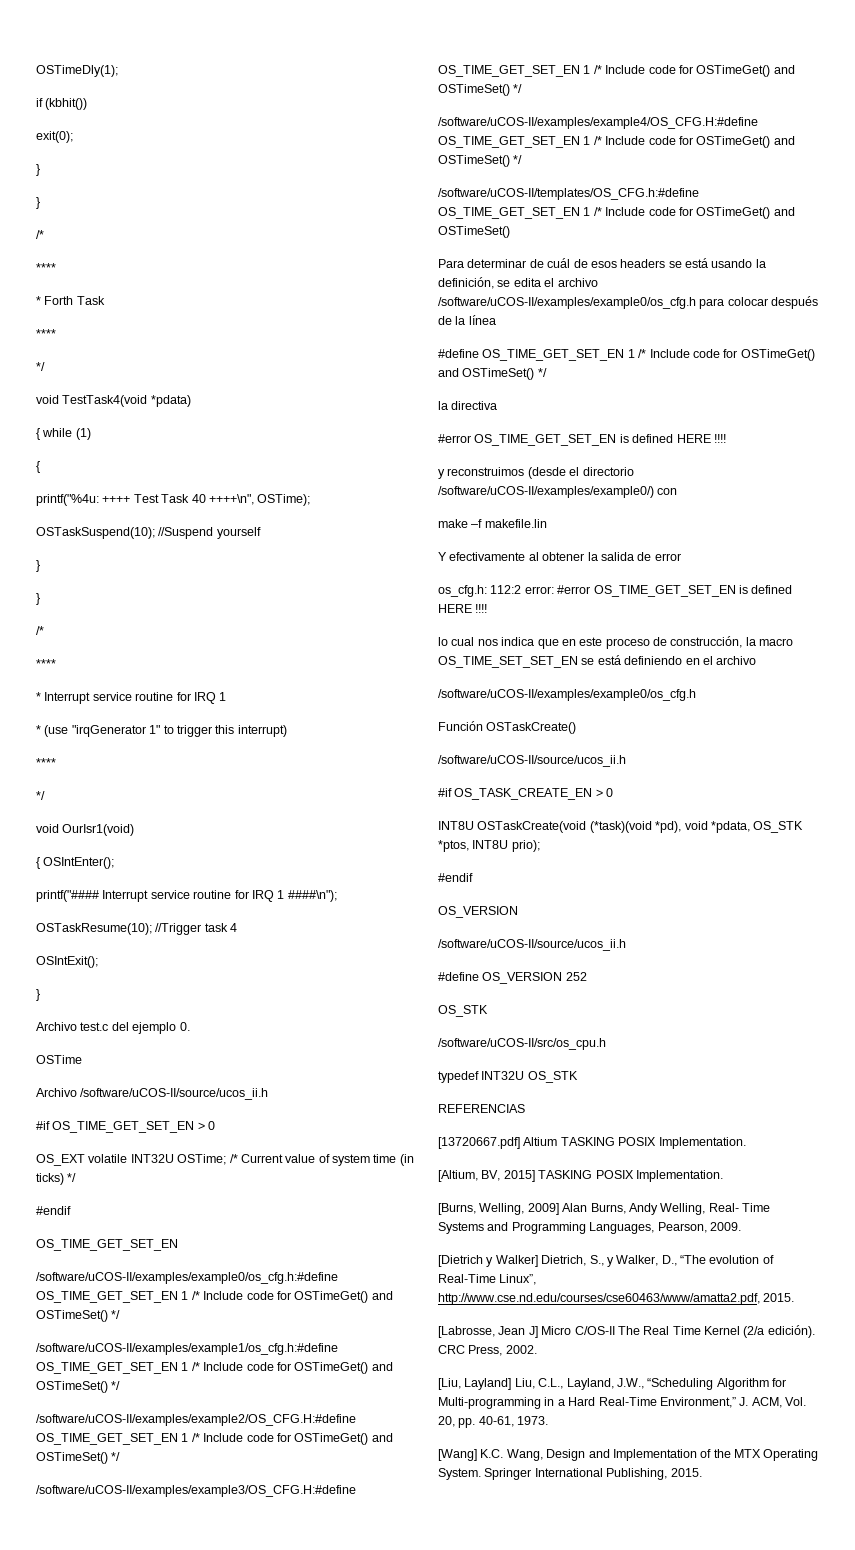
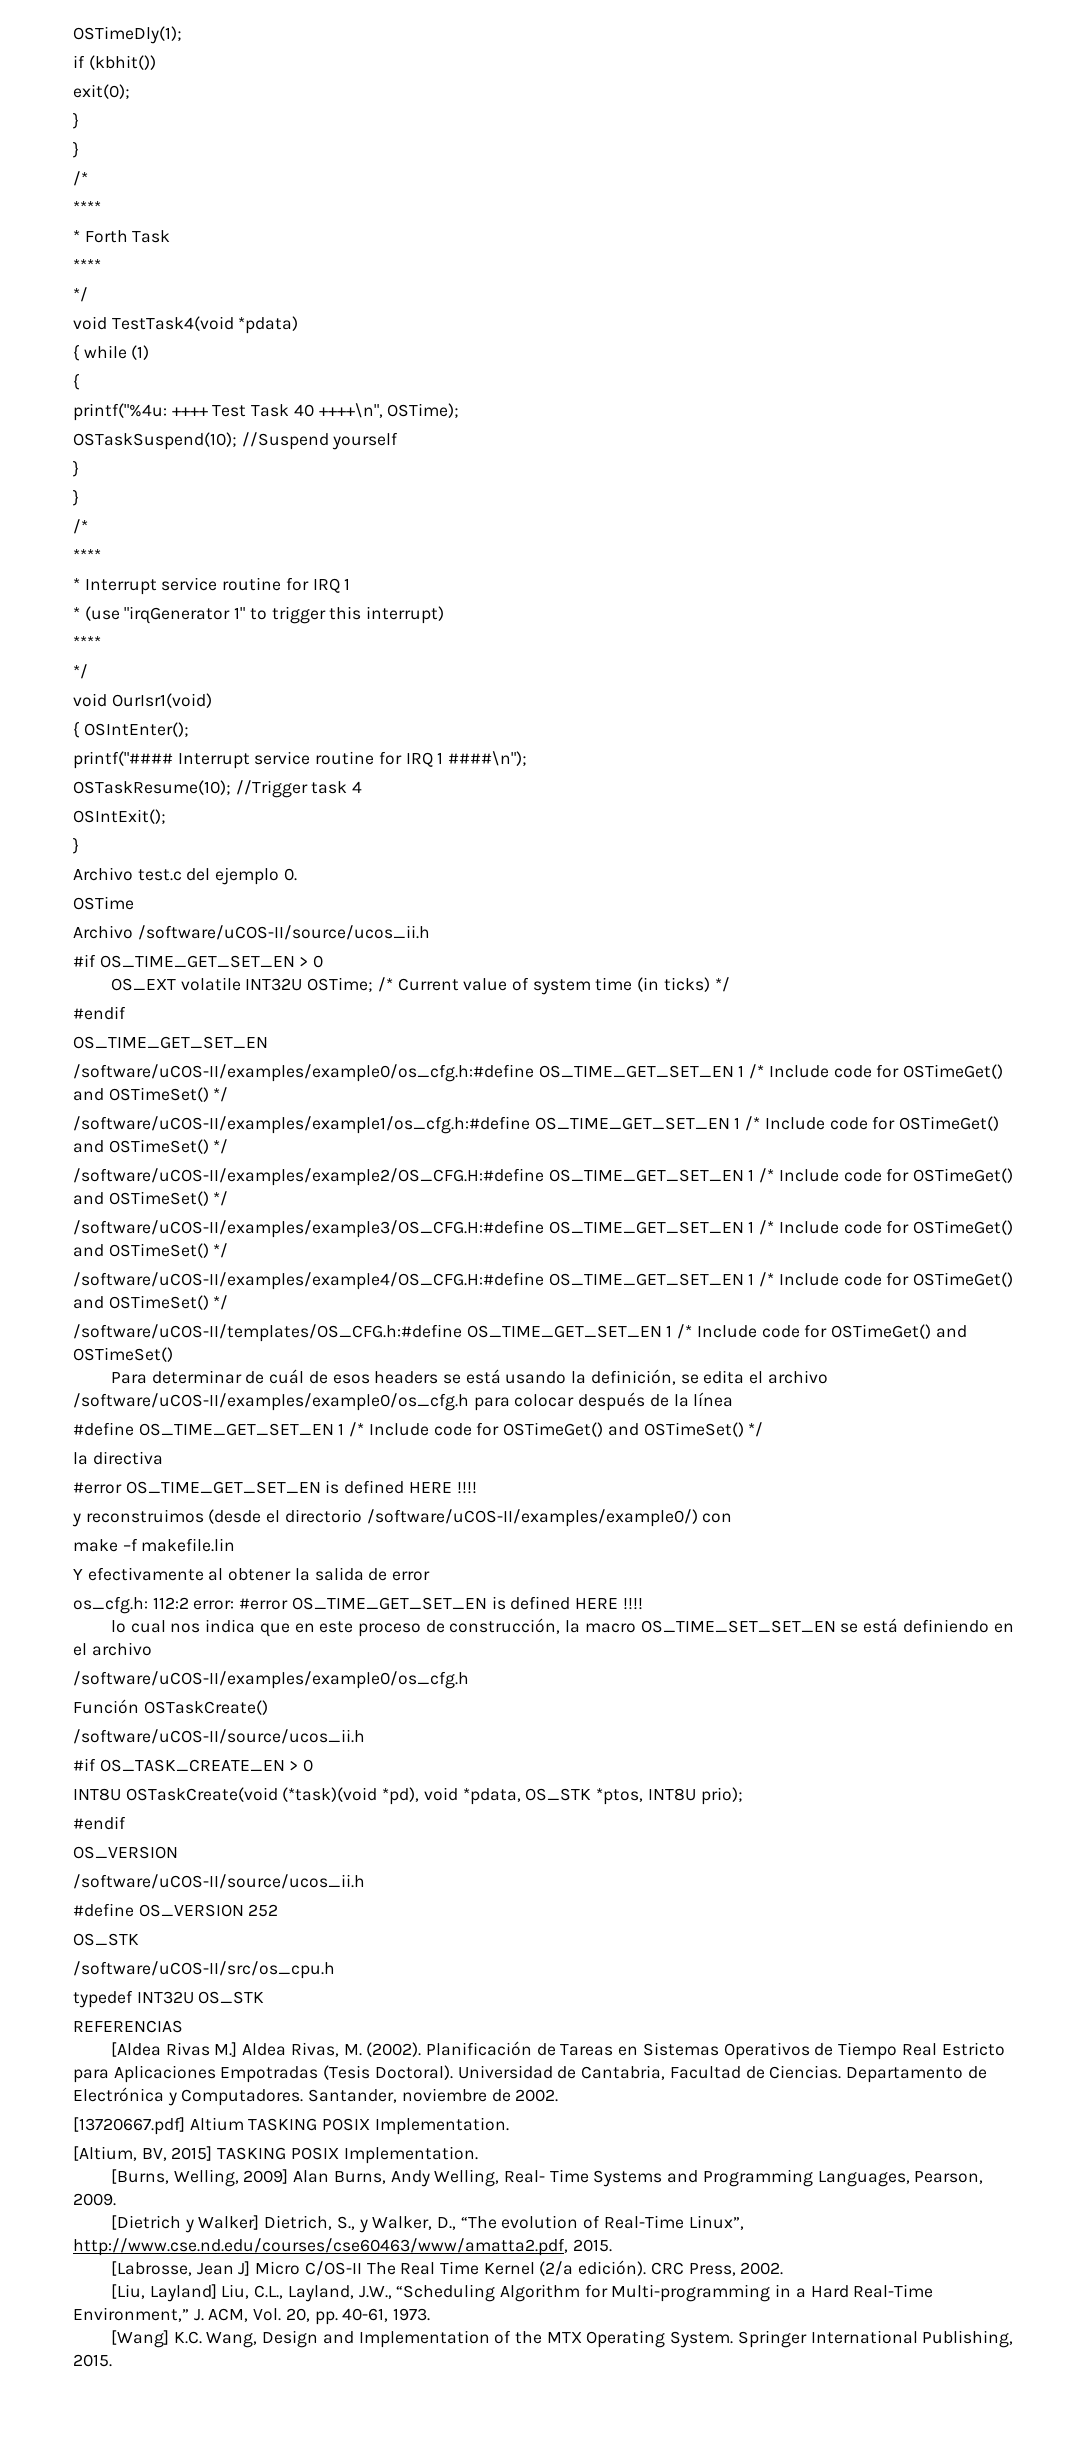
+ [Aldea Rivas M.] Aldea Rivas, M. (2002). Planificación de Tareas en Sistemas Operativos de Tiempo Real Estricto para Aplicaciones Empotradas (Tesis Doctoral). Universidad de Cantabria, Facultad de Ciencias. Departamento de Electrónica y Computadores. Santander, noviembre de 2002.

